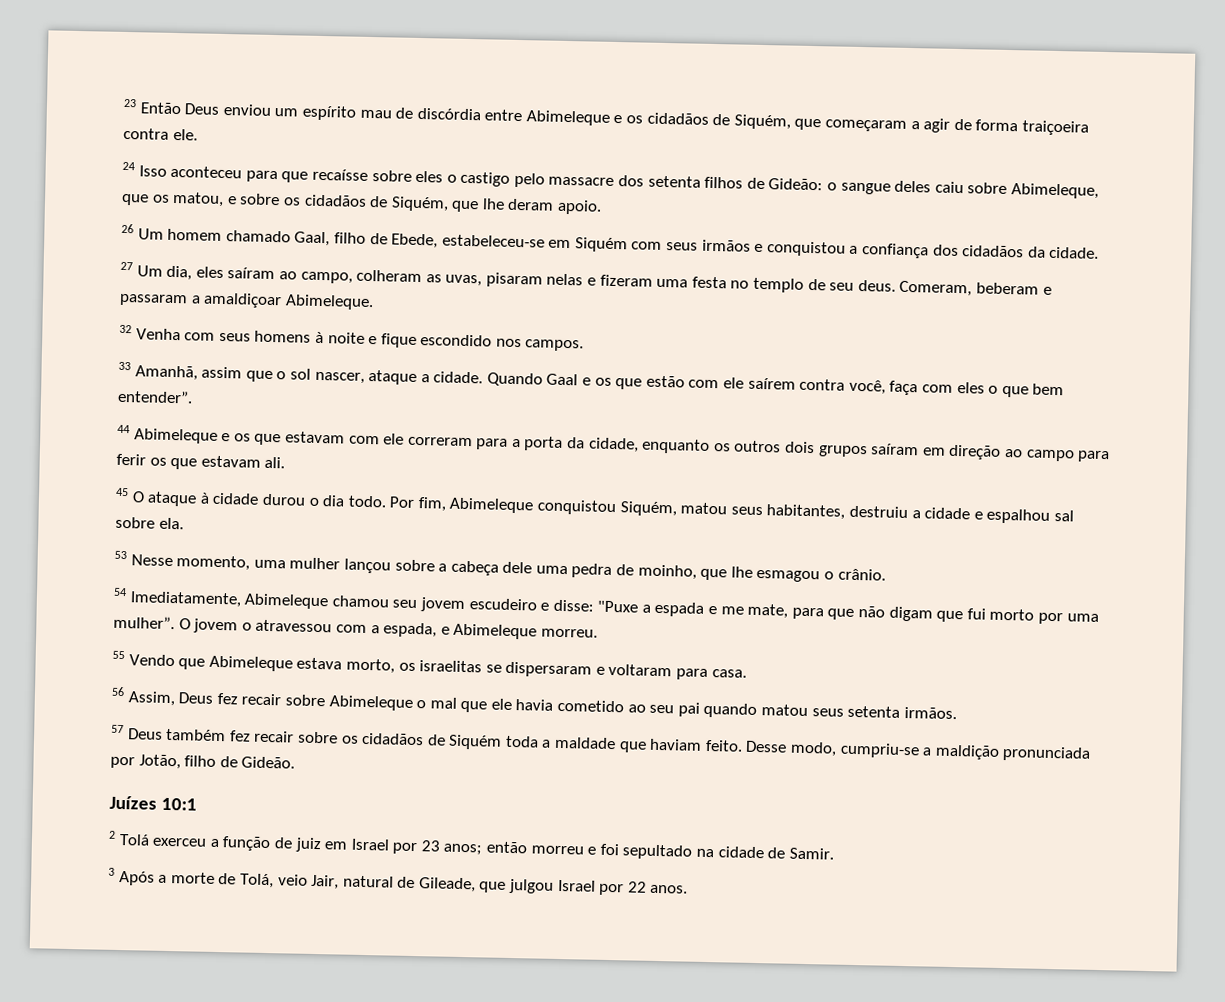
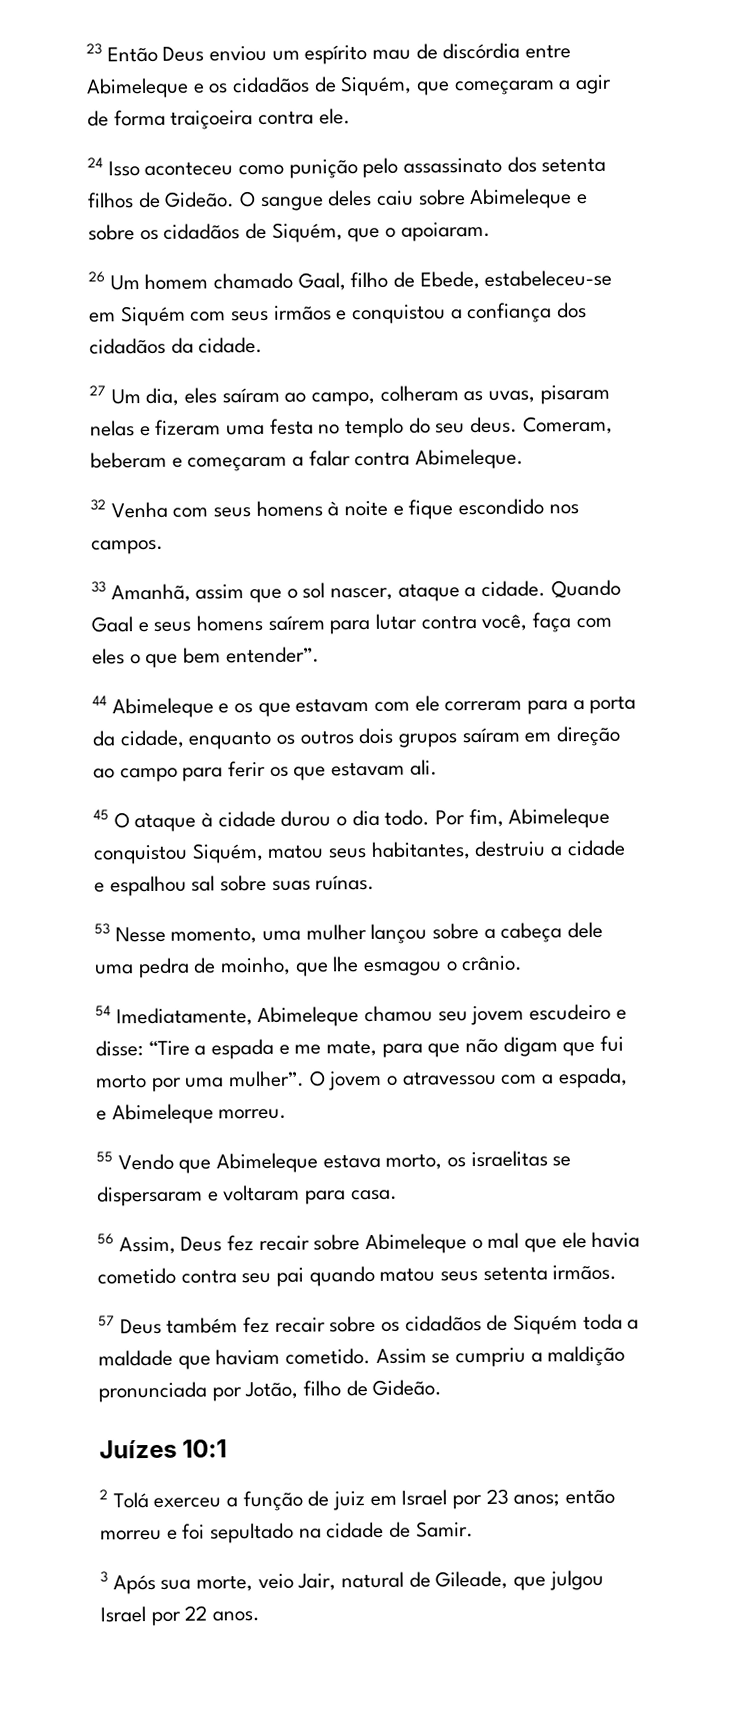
- 24 Isso aconteceu para que recaísse sobre eles o castigo pelo massacre dos setenta filhos de Gideão: o sangue deles caiu sobre Abimeleque, que os matou, e sobre os cidadãos de Siquém, que lhe deram apoio.
+ 24 Isso aconteceu como punição pelo assassinato dos setenta filhos de Gideão. O sangue deles caiu sobre Abimeleque e sobre os cidadãos de Siquém, que o apoiaram.
- 27 Um dia, eles saíram ao campo, colheram as uvas, pisaram nelas e fizeram uma festa no templo de seu deus.
+ 27 Um dia, eles saíram ao campo, colheram as uvas, pisaram nelas e fizeram uma festa no templo do seu deus.
- Comeram, beberam e passaram a amaldiçoar Abimeleque.
+ Comeram, beberam e começaram a falar contra Abimeleque.
- Quando Gaal e os que estão com ele saírem contra você, faça com eles o que bem entender”.
+ Quando Gaal e seus homens saírem para lutar contra você, faça com eles o que bem entender”.
- Por fim, Abimeleque conquistou Siquém, matou seus habitantes, destruiu a cidade e espalhou sal sobre ela.
+ Por fim, Abimeleque conquistou Siquém, matou seus habitantes, destruiu a cidade e espalhou sal sobre suas ruínas.
- 54 Imediatamente, Abimeleque chamou seu jovem escudeiro e disse: "Puxe a espada e me mate, para que não digam que fui morto por uma mulher”.
+ 54 Imediatamente, Abimeleque chamou seu jovem escudeiro e disse: “Tire a espada e me mate, para que não digam que fui morto por uma mulher”.
- 56 Assim, Deus fez recair sobre Abimeleque o mal que ele havia cometido ao seu pai quando matou seus setenta irmãos.
+ 56 Assim, Deus fez recair sobre Abimeleque o mal que ele havia cometido contra seu pai quando matou seus setenta irmãos.
- 57 Deus também fez recair sobre os cidadãos de Siquém toda a maldade que haviam feito. Desse modo, cumpriu-se a maldição pronunciada por Jotão, filho de Gideão.
+ 57 Deus também fez recair sobre os cidadãos de Siquém toda a maldade que haviam cometido. Assim se cumpriu a maldição pronunciada por Jotão, filho de Gideão.
- 3 Após a morte de Tolá, veio Jair, natural de Gileade, que julgou Israel por 22 anos.
+ 3 Após sua morte, veio Jair, natural de Gileade, que julgou Israel por 22 anos.

